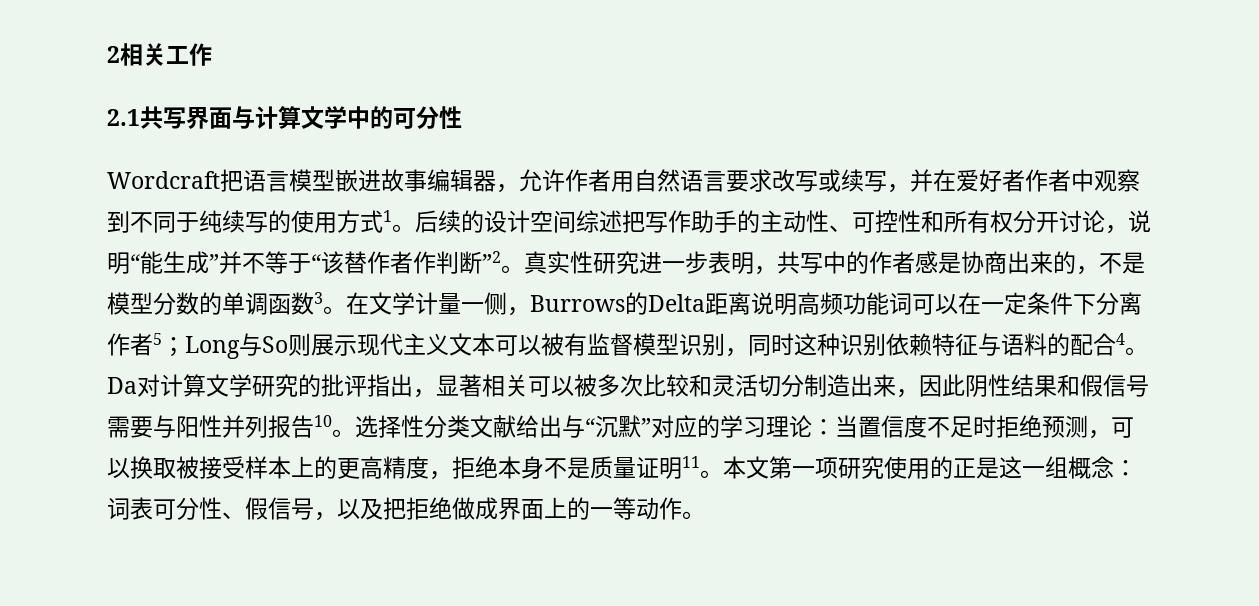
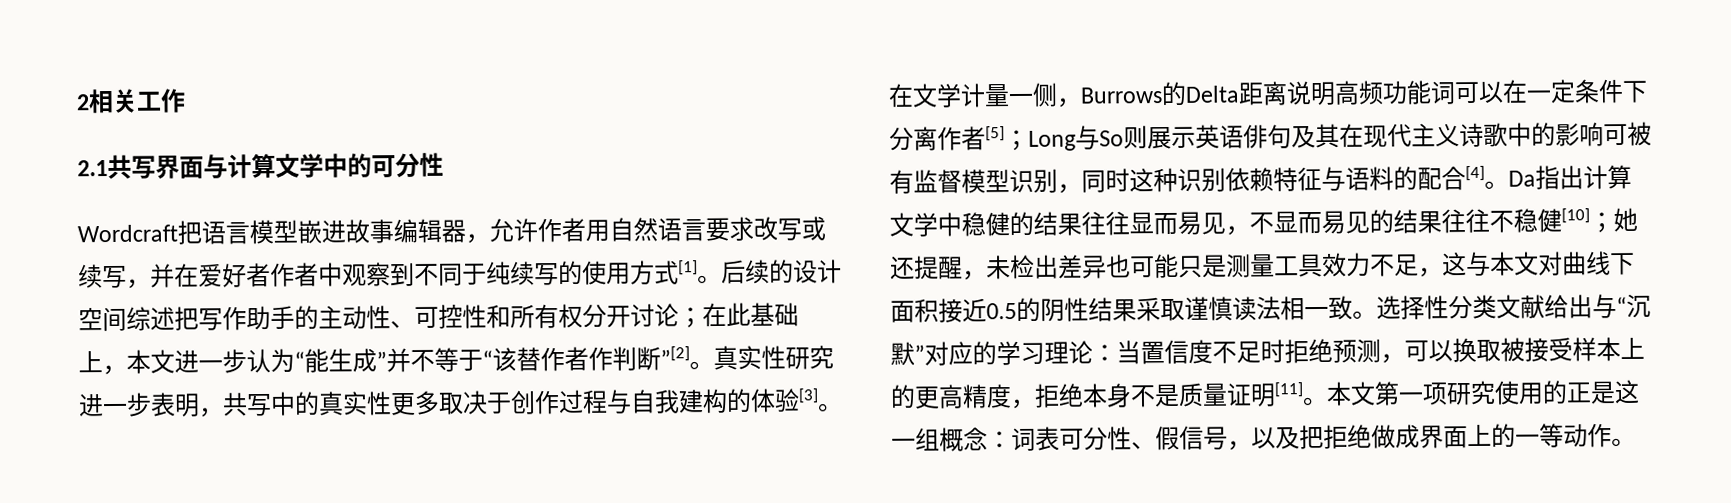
- Wordcraft把语言模型嵌进故事编辑器，允许作者用自然语言要求改写或续写，并在爱好者作者中观察到不同于纯续写的使用方式1。
+ Wordcraft把语言模型嵌进故事编辑器，允许作者用自然语言要求改写或续写，并在爱好者作者中观察到不同于纯续写的使用方式[1]。
- 后续的设计空间综述把写作助手的主动性、可控性和所有权分开讨论，说明“能生成”并不等于“该替作者作判断”2。
+ 后续的设计空间综述把写作助手的主动性、可控性和所有权分开讨论；在此基础上，本文进一步认为“能生成”并不等于“该替作者作判断”[2]。
- 真实性研究进一步表明，共写中的作者感是协商出来的，不是模型分数的单调函数3。
+ 真实性研究进一步表明，共写中的真实性更多取决于创作过程与自我建构的体验[3]。
- 在文学计量一侧，Burrows的Delta距离说明高频功能词可以在一定条件下分离作者5；Long与So则展示现代主义文本可以被有监督模型识别，同时这种识别依赖特征与语料的配合4。Da对计算文学研究的批评指出，显著相关可以被多次比较和灵活切分制造出来，因此阴性结果和假信号需要与阳性并列报告10。
+ 在文学计量一侧，Burrows的Delta距离说明高频功能词可以在一定条件下分离作者[5]；Long与So则展示英语俳句及其在现代主义诗歌中的影响可被有监督模型识别，同时这种识别依赖特征与语料的配合[4]。Da指出计算文学中稳健的结果往往显而易见，不显而易见的结果往往不稳健[10]；她还提醒，未检出差异也可能只是测量工具效力不足，这与本文对曲线下面积接近0.5的阴性结果采取谨慎读法相一致。
- 选择性分类文献给出与“沉默”对应的学习理论：当置信度不足时拒绝预测，可以换取被接受样本上的更高精度，拒绝本身不是质量证明11。
+ 选择性分类文献给出与“沉默”对应的学习理论：当置信度不足时拒绝预测，可以换取被接受样本上的更高精度，拒绝本身不是质量证明[11]。

